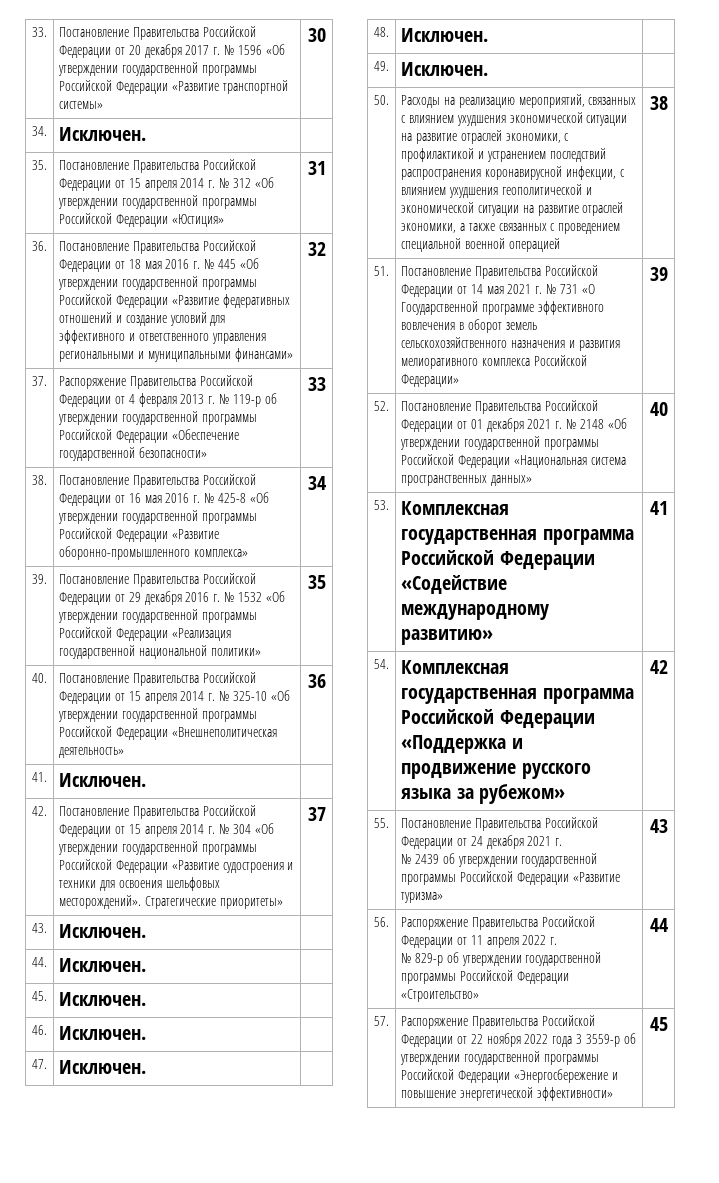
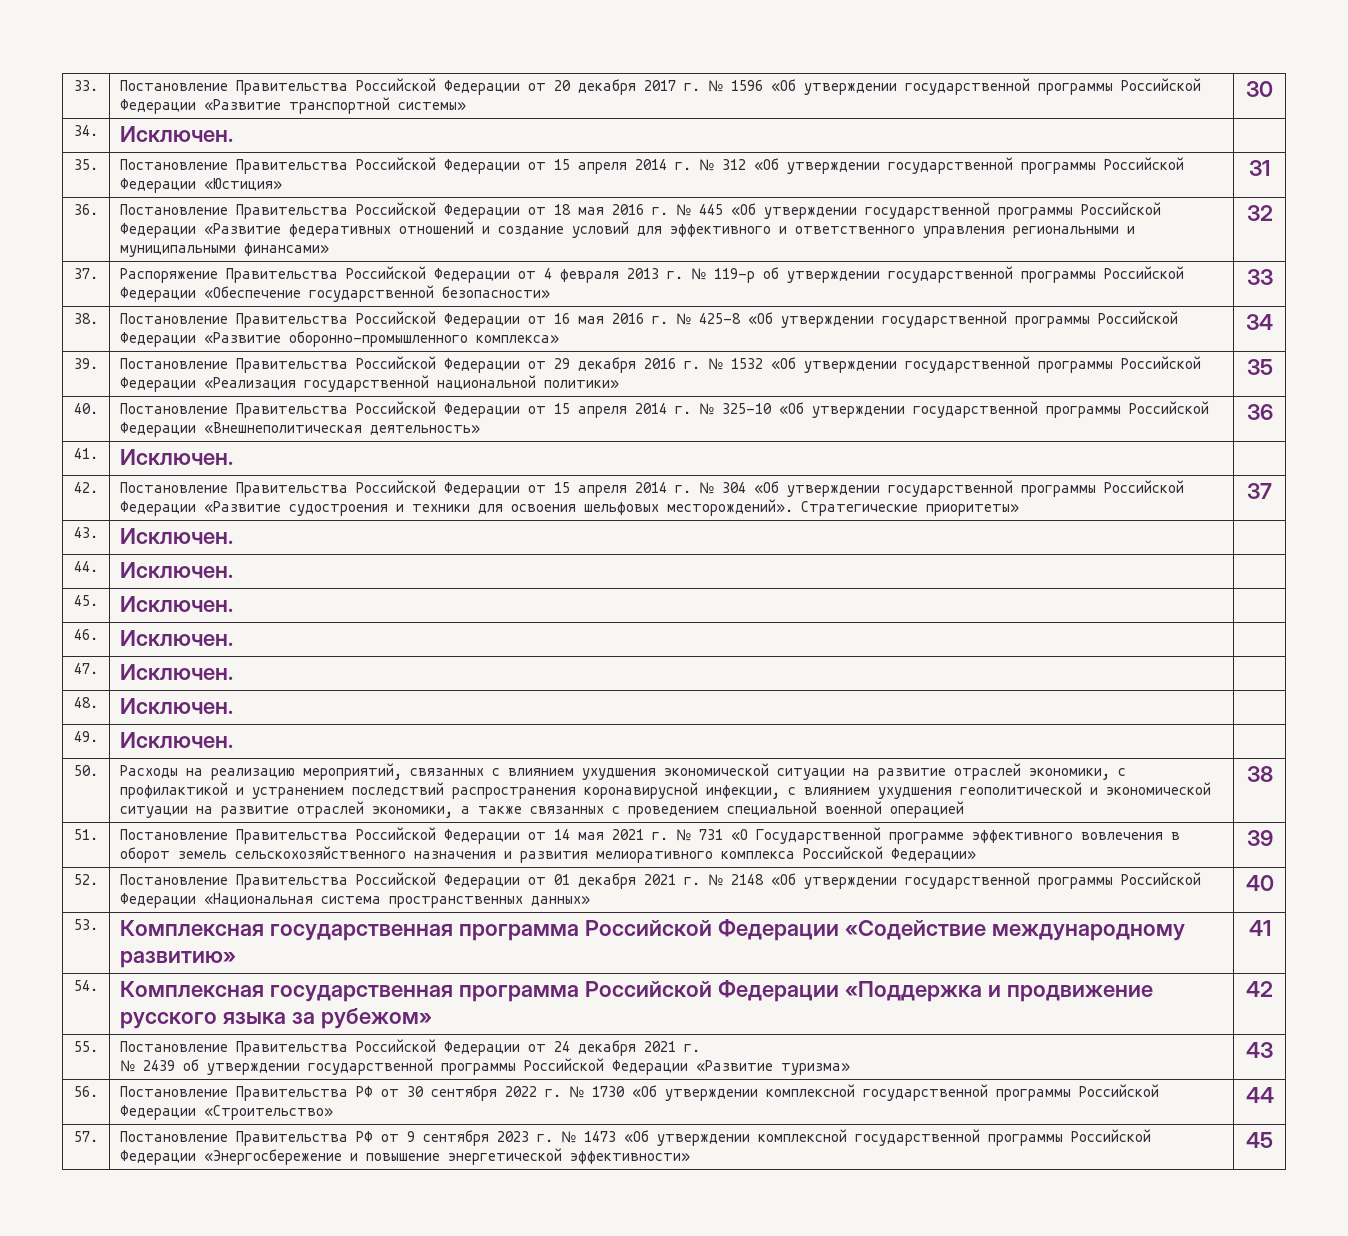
- 56. | Распоряжение Правительства Российской Федерации от 11 апреля 2022 г.
- № 829-р об утверждении государственной программы Российской Федерации «Строительство» | 44
+ 56. | Постановление Правительства РФ от 30 сентября 2022 г. № 1730 «Об утверждении комплексной государственной программы Российской Федерации «Строительство» | 44
- 57. | Распоряжение Правительства Российской Федерации от 22 ноября 2022 года 3 3559-р об утверждении государственной программы Российской Федерации «Энергосбережение и повышение энергетической эффективности» | 45
+ 57. | Постановление Правительства РФ от 9 сентября 2023 г. № 1473 «Об утверждении комплексной государственной программы Российской Федерации «Энергосбережение и повышение энергетической эффективности» | 45

